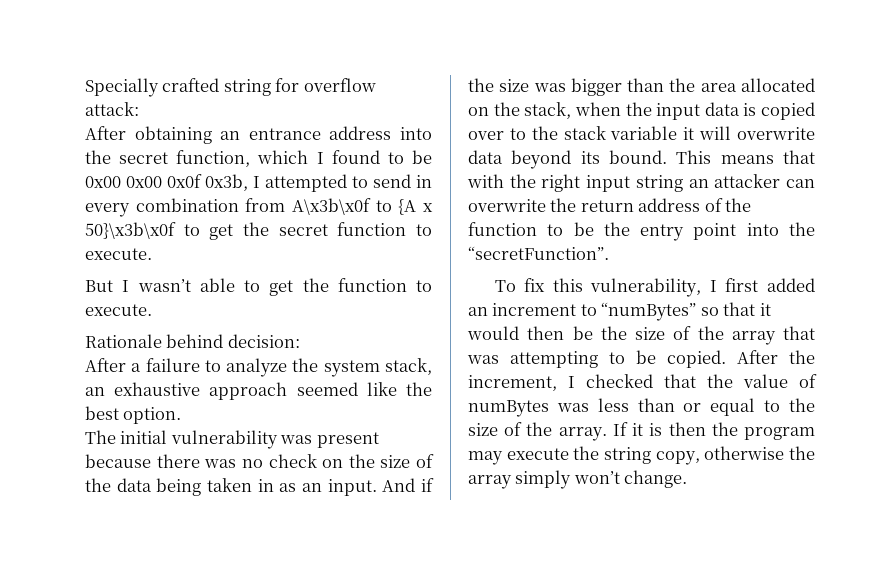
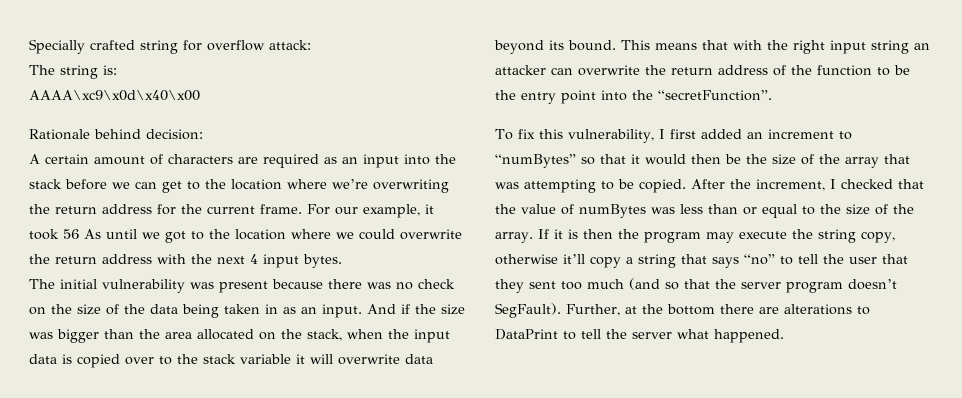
- After obtaining an entrance address into the secret function, which I found to be 0x00 0x00 0x0f 0x3b, I attempted to send in every combination from A\x3b\x0f to {A x 50}\x3b\x0f to get the secret function to execute.
- But I wasn’t able to get the function to execute.
+ The string is:
+ AAAA\xc9\x0d\x40\x00
  Rationale behind decision:
- After a failure to analyze the system stack, an exhaustive approach seemed like the best option.
+ A certain amount of characters are required as an input into the stack before we can get to the location where we’re overwriting the return address for the current frame. For our example, it took 56 As until we got to the location where we could overwrite the return address with the next 4 input bytes.
- If it is then the program may execute the string copy, otherwise the array simply won’t change.
+ If it is then the program may execute the string copy, otherwise it’ll copy a string that says “no” to tell the user that they sent too much (and so that the server program doesn’t SegFault). Further, at the bottom there are alterations to DataPrint to tell the server what happened.

